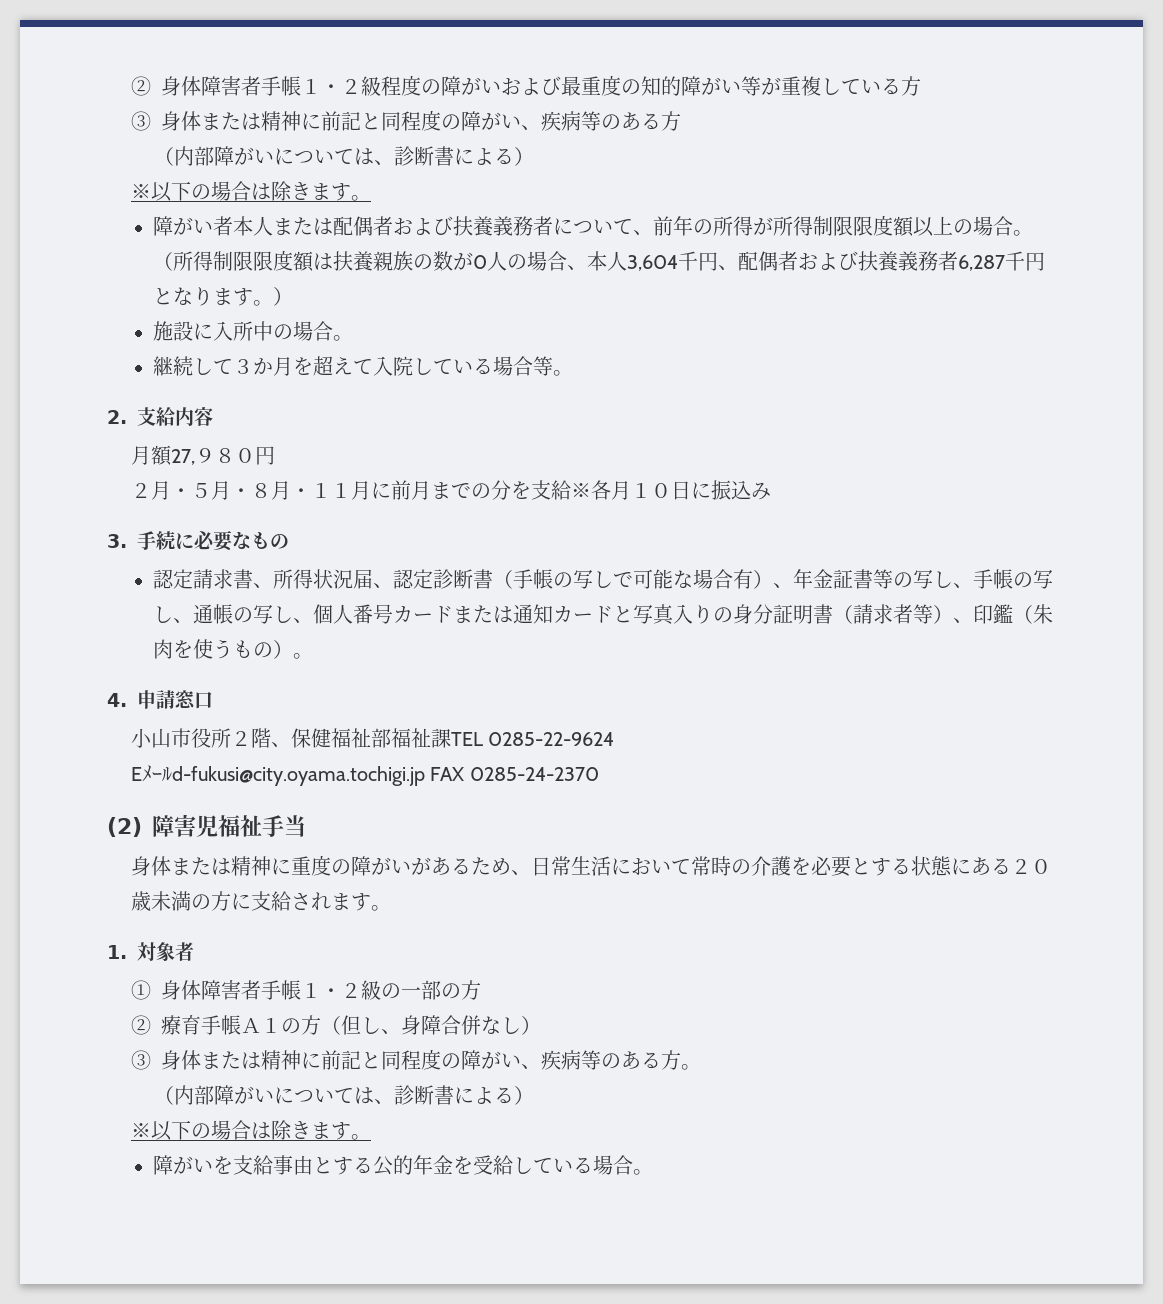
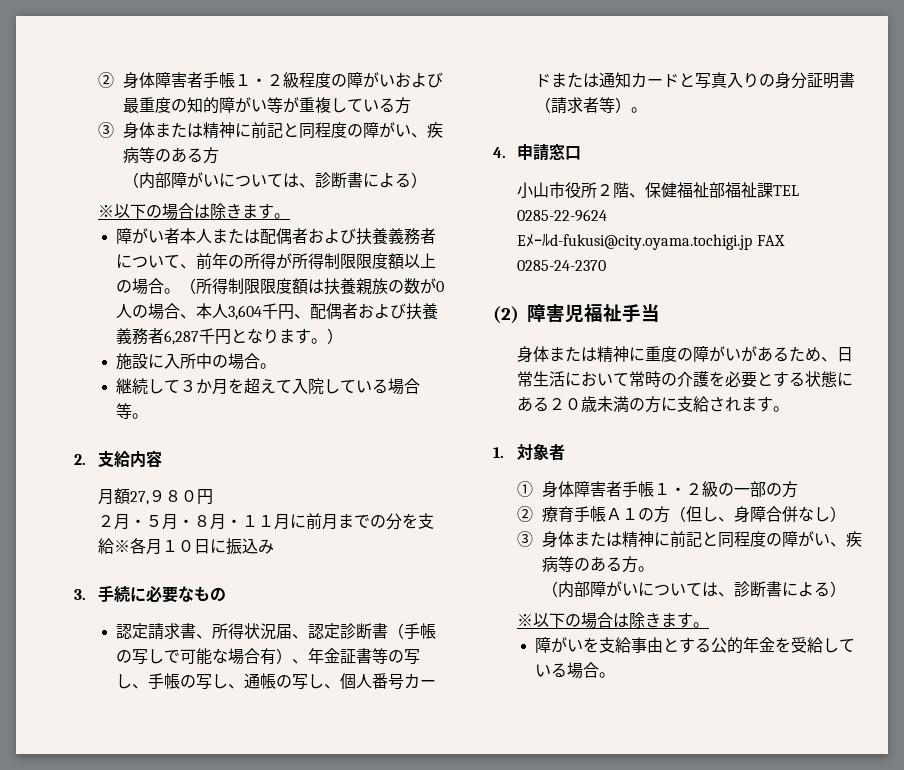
- 認定請求書、所得状況届、認定診断書（手帳の写しで可能な場合有）、年金証書等の写し、手帳の写し、通帳の写し、個人番号カードまたは通知カードと写真入りの身分証明書（請求者等）、印鑑（朱肉を使うもの）。
+ 認定請求書、所得状況届、認定診断書（手帳の写しで可能な場合有）、年金証書等の写し、手帳の写し、通帳の写し、個人番号カードまたは通知カードと写真入りの身分証明書（請求者等）。

